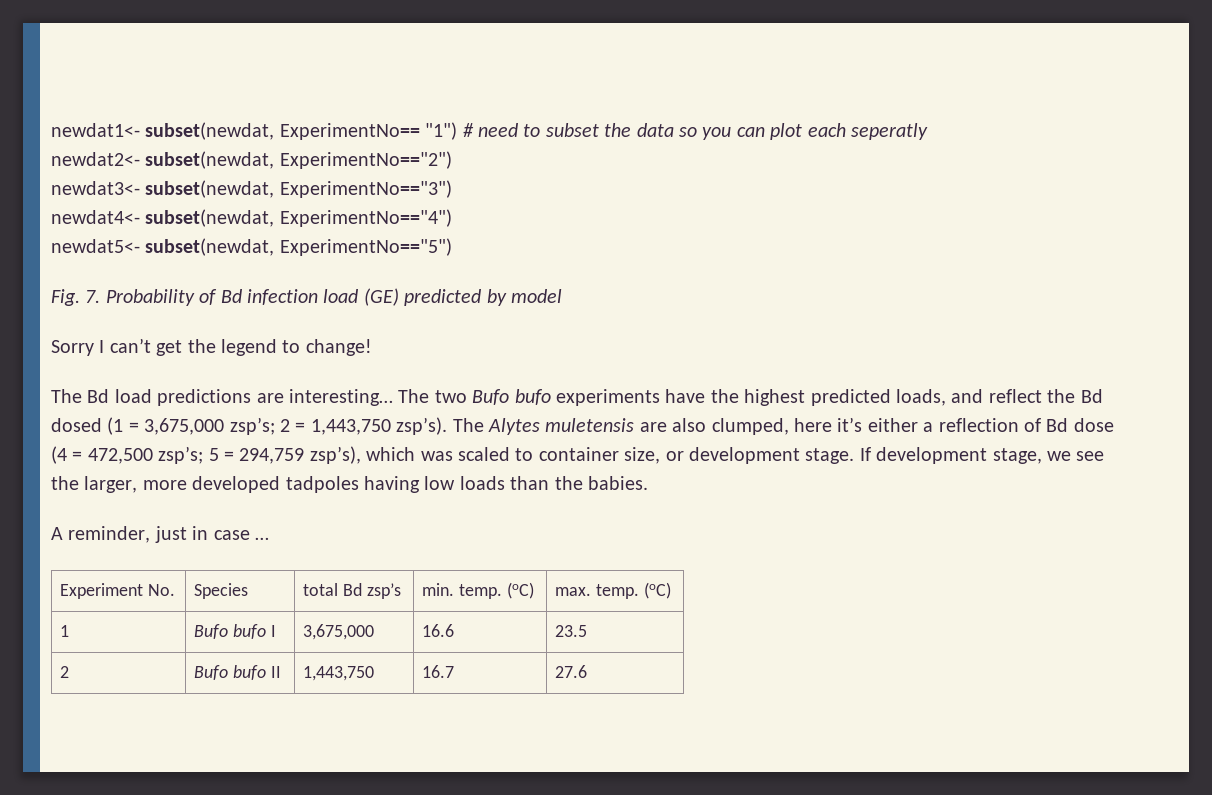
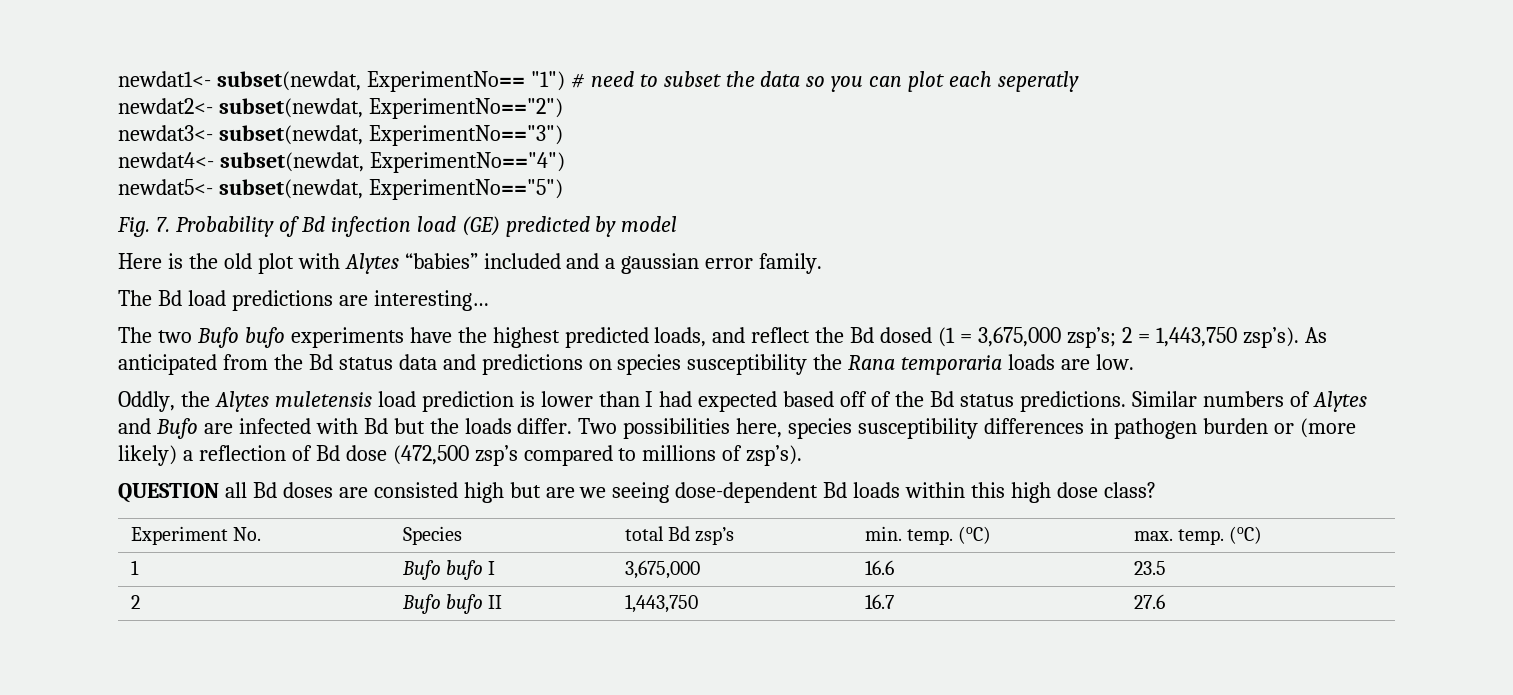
- Sorry I can’t get the legend to change!
+ Here is the old plot with Alytes “babies” included and a gaussian error family.
- The Bd load predictions are interesting… The two Bufo bufo experiments have the highest predicted loads, and reflect the Bd dosed (1 = 3,675,000 zsp’s; 2 = 1,443,750 zsp’s).
+ The Bd load predictions are interesting…
+ The two Bufo bufo experiments have the highest predicted loads, and reflect the Bd dosed (1 = 3,675,000 zsp’s; 2 = 1,443,750 zsp’s).
- The Alytes muletensis are also clumped, here it’s either a reflection of Bd dose (4 = 472,500 zsp’s; 5 = 294,759 zsp’s), which was scaled to container size, or development stage. If development stage, we see the larger, more developed tadpoles having low loads than the babies.
- A reminder, just in case …
+ As anticipated from the Bd status data and predictions on species susceptibility the Rana temporaria loads are low.
+ Oddly, the Alytes muletensis load prediction is lower than I had expected based off of the Bd status predictions. Similar numbers of Alytes and Bufo are infected with Bd but the loads differ. Two possibilities here, species susceptibility differences in pathogen burden or (more likely) a reflection of Bd dose (472,500 zsp’s compared to millions of zsp’s).
+ QUESTION all Bd doses are consisted high but are we seeing dose-dependent Bd loads within this high dose class?

